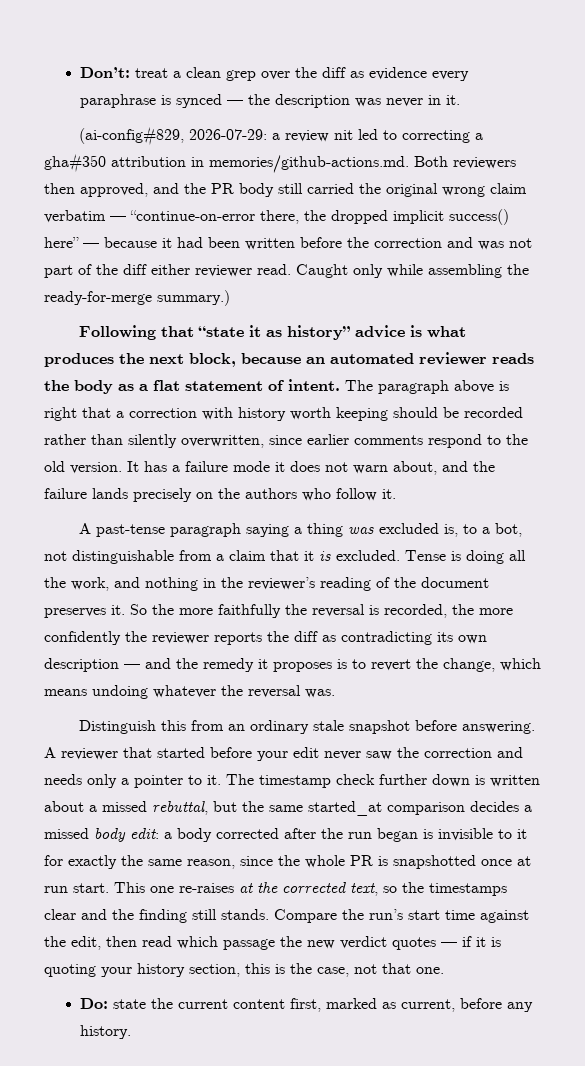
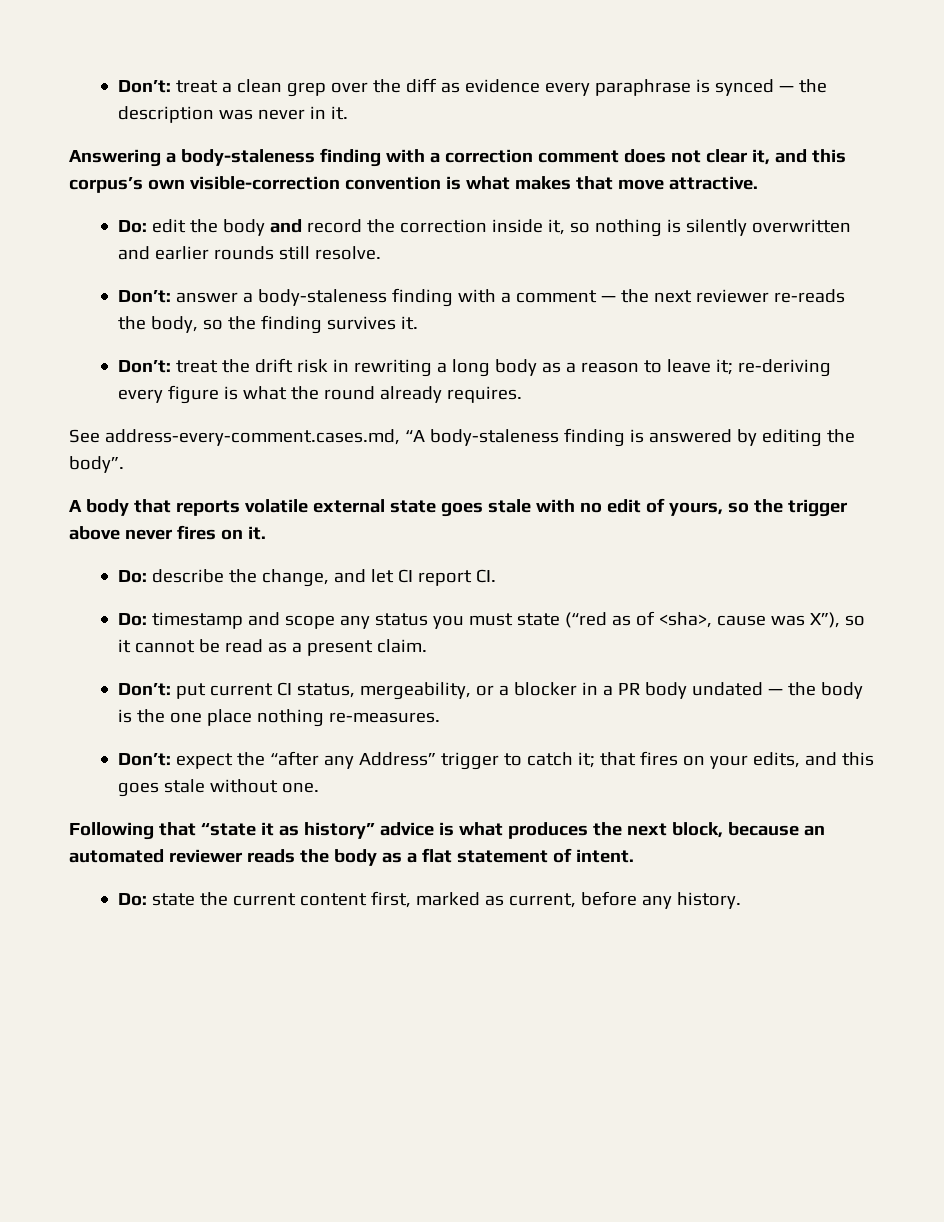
- (ai-config#829, 2026-07-29: a review nit led to correcting a gha#350 attribution in memories/github-actions.md. Both reviewers then approved, and the PR body still carried the original wrong claim verbatim — “continue-on-error there, the dropped implicit success() here” — because it had been written before the correction and was not part of the diff either reviewer read. Caught only while assembling the ready-for-merge summary.)
+ Answering a body-staleness finding with a correction comment does not clear it, and this corpus’s own visible-correction convention is what makes that move attractive.
+ Do: edit the body and record the correction inside it, so nothing is silently overwritten and earlier rounds still resolve.
+ Don’t: answer a body-staleness finding with a comment — the next reviewer re-reads the body, so the finding survives it.
+ Don’t: treat the drift risk in rewriting a long body as a reason to leave it; re-deriving every figure is what the round already requires.
+ See address-every-comment.cases.md, “A body-staleness finding is answered by editing the body”.
+ A body that reports volatile external state goes stale with no edit of yours, so the trigger above never fires on it.
+ Do: describe the change, and let CI report CI.
+ Do: timestamp and scope any status you must state (“red as of <sha>, cause was X”), so it cannot be read as a present claim.
+ Don’t: put current CI status, mergeability, or a blocker in a PR body undated — the body is the one place nothing re-measures.
+ Don’t: expect the “after any Address” trigger to catch it; that fires on your edits, and this goes stale without one.
- The paragraph above is right that a correction with history worth keeping should be recorded rather than silently overwritten, since earlier comments respond to the old version. It has a failure mode it does not warn about, and the failure lands precisely on the authors who follow it.
- A past-tense paragraph saying a thing was excluded is, to a bot, not distinguishable from a claim that it is excluded. Tense is doing all the work, and nothing in the reviewer’s reading of the document preserves it. So the more faithfully the reversal is recorded, the more confidently the reviewer reports the diff as contradicting its own description — and the remedy it proposes is to revert the change, which means undoing whatever the reversal was.
- Distinguish this from an ordinary stale snapshot before answering. A reviewer that started before your edit never saw the correction and needs only a pointer to it. The timestamp check further down is written about a missed rebuttal, but the same started_at comparison decides a missed body edit: a body corrected after the run began is invisible to it for exactly the same reason, since the whole PR is snapshotted once at run start. This one re-raises at the corrected text, so the timestamps clear and the finding still stands. Compare the run’s start time against the edit, then read which passage the new verdict quotes — if it is quoting your history section, this is the case, not that one.

